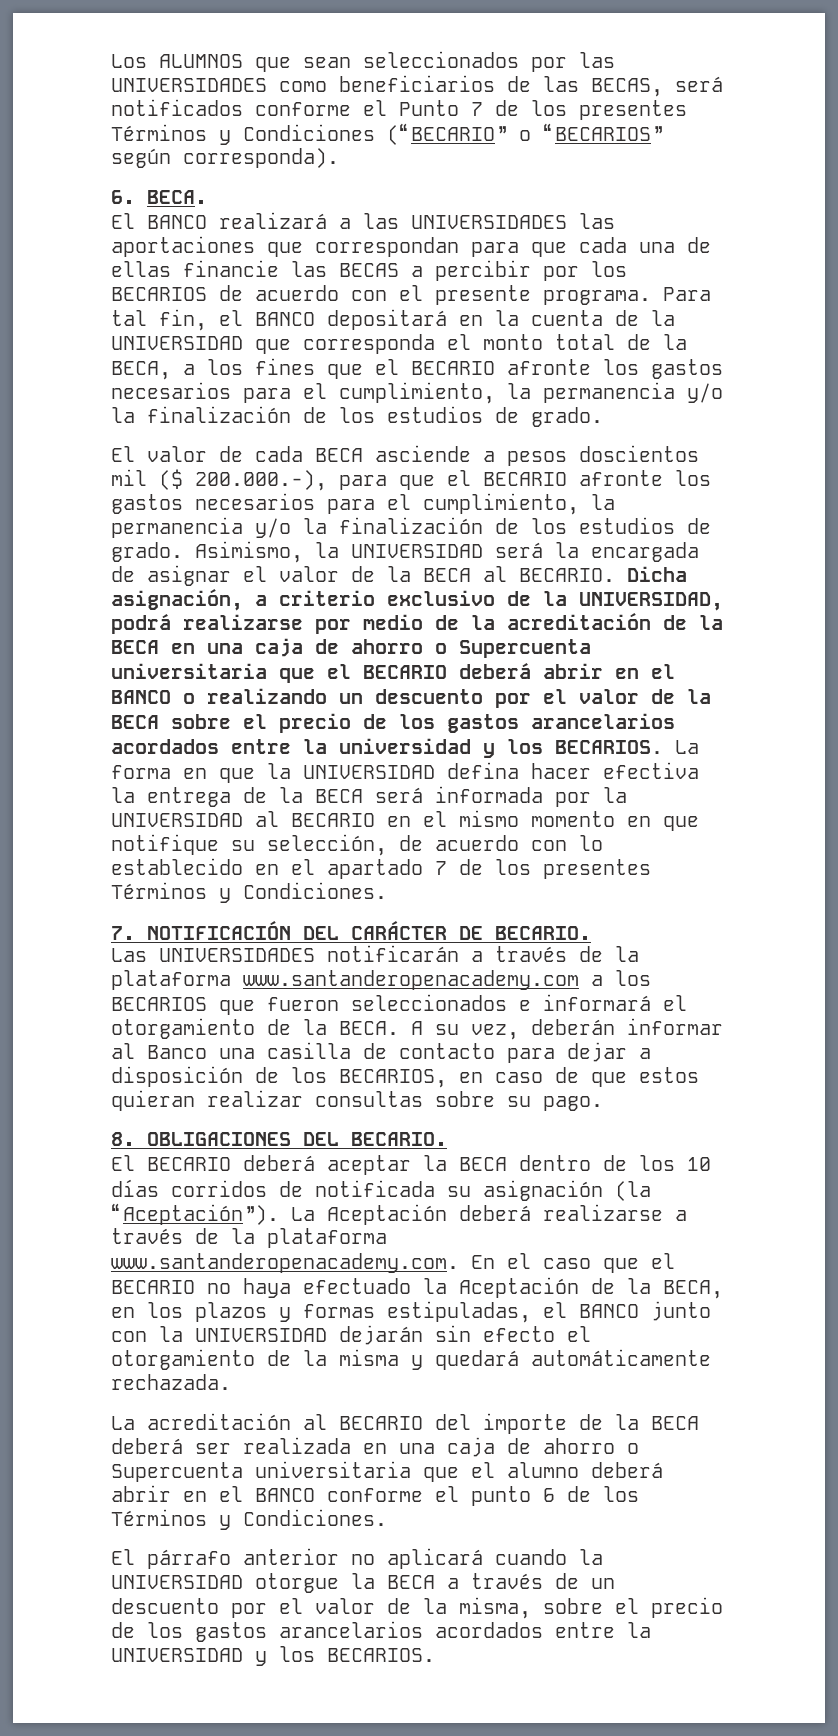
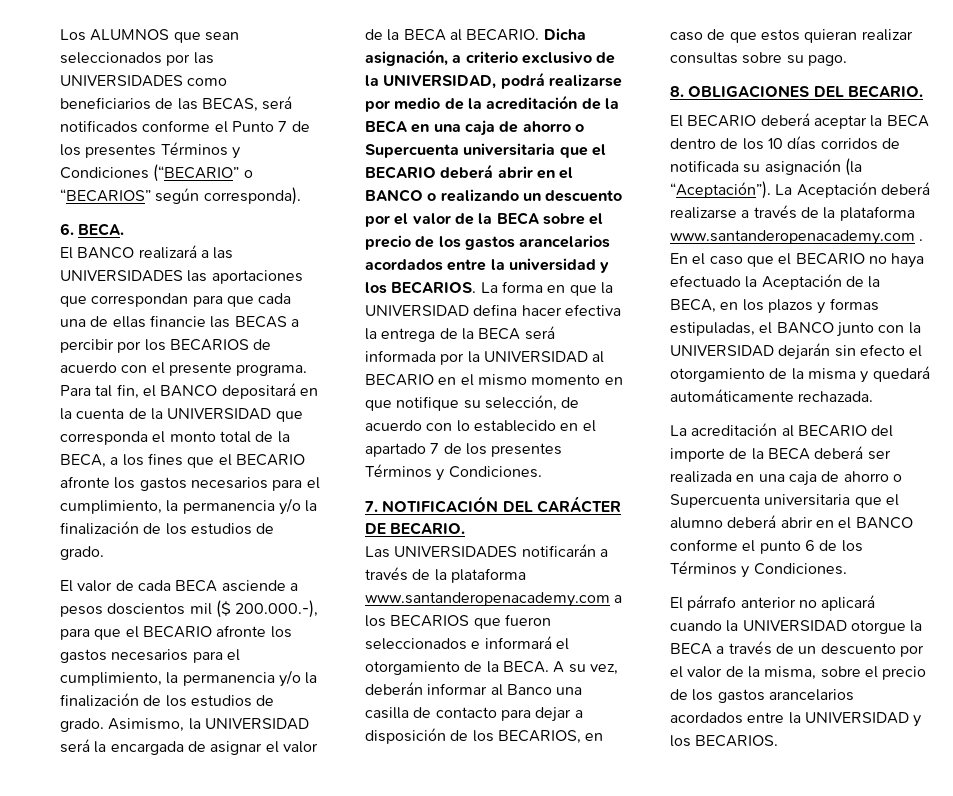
- La Aceptación deberá realizarse a través de la plataforma www.santanderopenacademy.com. En el caso que el BECARIO no haya efectuado la Aceptación de la BECA, en los plazos y formas estipuladas, el BANCO junto con la UNIVERSIDAD dejarán sin efecto el otorgamiento de la misma y quedará automáticamente rechazada.
+ La Aceptación deberá realizarse a través de la plataforma www.santanderopenacademy.com . En el caso que el BECARIO no haya efectuado la Aceptación de la BECA, en los plazos y formas estipuladas, el BANCO junto con la UNIVERSIDAD dejarán sin efecto el otorgamiento de la misma y quedará automáticamente rechazada.

